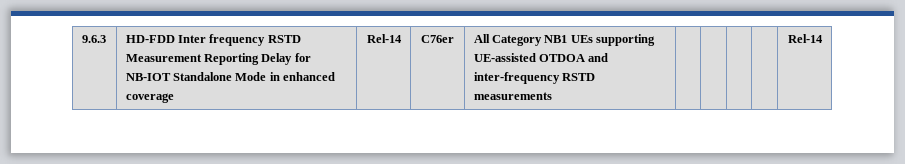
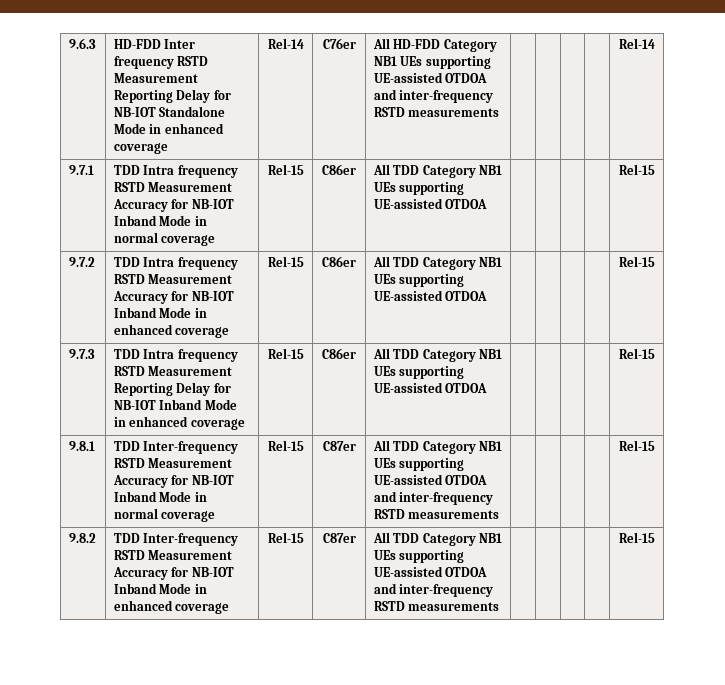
- 9.6.3 | HD-FDD Inter frequency RSTD Measurement Reporting Delay for NB-IOT Standalone Mode in enhanced coverage | Rel-14 | C76er | All Category NB1 UEs supporting UE-assisted OTDOA and inter-frequency RSTD measurements | | | | | Rel-14
+ 9.6.3 | HD-FDD Inter frequency RSTD Measurement Reporting Delay for NB-IOT Standalone Mode in enhanced coverage | Rel-14 | C76er | All HD-FDD Category NB1 UEs supporting UE-assisted OTDOA and inter-frequency RSTD measurements | | | | | Rel-14
+ 9.7.1 | TDD Intra frequency RSTD Measurement Accuracy for NB-IOT Inband Mode in normal coverage | Rel-15 | C86er | All TDD Category NB1 UEs supporting UE-assisted OTDOA | | | | | Rel-15
+ 9.7.2 | TDD Intra frequency RSTD Measurement Accuracy for NB-IOT Inband Mode in enhanced coverage | Rel-15 | C86er | All TDD Category NB1 UEs supporting UE-assisted OTDOA | | | | | Rel-15
+ 9.7.3 | TDD Intra frequency RSTD Measurement Reporting Delay for NB-IOT Inband Mode in enhanced coverage | Rel-15 | C86er | All TDD Category NB1 UEs supporting UE-assisted OTDOA | | | | | Rel-15
+ 9.8.1 | TDD Inter-frequency RSTD Measurement Accuracy for NB-IOT Inband Mode in normal coverage | Rel-15 | C87er | All TDD Category NB1 UEs supporting UE-assisted OTDOA and inter-frequency RSTD measurements | | | | | Rel-15
+ 9.8.2 | TDD Inter-frequency RSTD Measurement Accuracy for NB-IOT Inband Mode in enhanced coverage | Rel-15 | C87er | All TDD Category NB1 UEs supporting UE-assisted OTDOA and inter-frequency RSTD measurements | | | | | Rel-15

